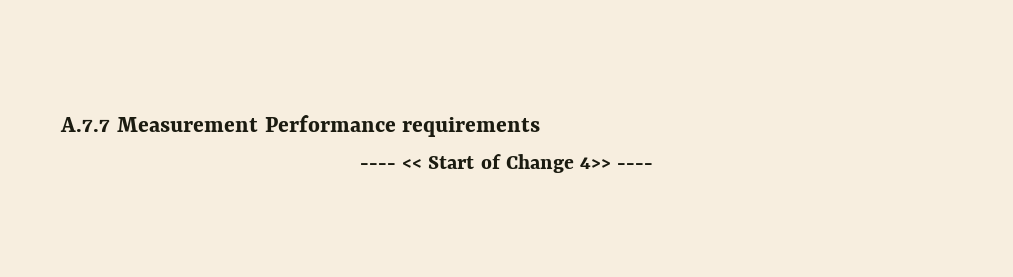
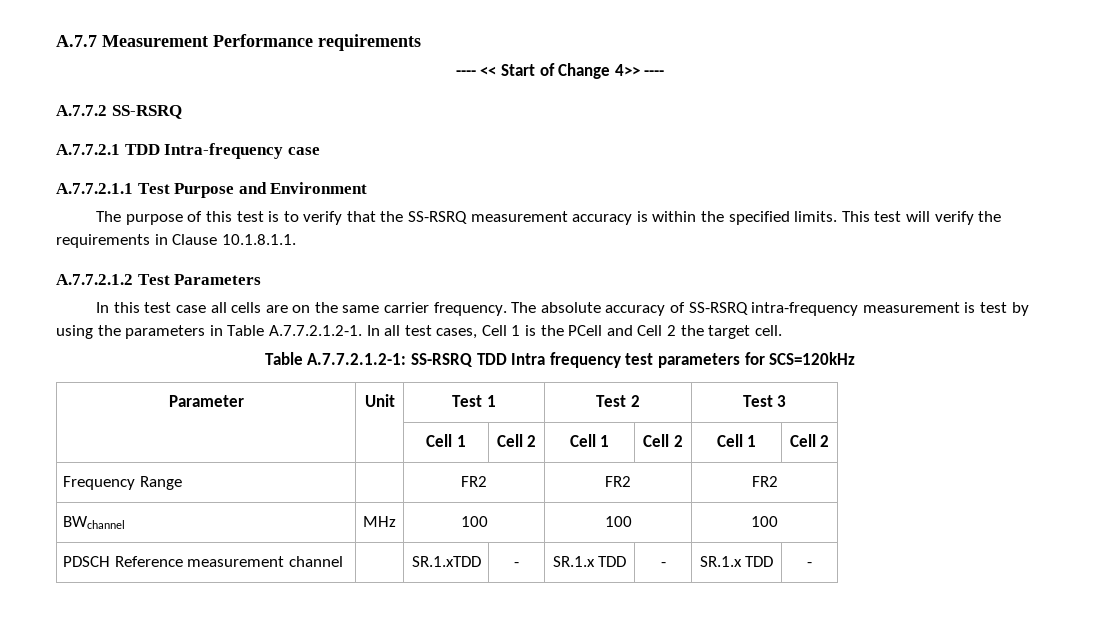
+ A.7.7.2 SS-RSRQ
+ A.7.7.2.1 TDD Intra-frequency case
+ A.7.7.2.1.1 Test Purpose and Environment
+ The purpose of this test is to verify that the SS-RSRQ measurement accuracy is within the specified limits. This test will verify the requirements in Clause 10.1.8.1.1.
+ A.7.7.2.1.2 Test Parameters
+ In this test case all cells are on the same carrier frequency. The absolute accuracy of SS-RSRQ intra-frequency measurement is test by using the parameters in Table A.7.7.2.1.2-1. In all test cases, Cell 1 is the PCell and Cell 2 the target cell.
+ Table A.7.7.2.1.2-1: SS-RSRQ TDD Intra frequency test parameters for SCS=120kHz
+ Parameter | Unit | Test 1 | Test 2 | Test 3
+ | | Cell 1 | Cell 2 | Cell 1 | Cell 2 | Cell 1 | Cell 2
+ Frequency Range | | FR2 | FR2 | FR2
+ BWchannel | MHz | 100 | 100 | 100
+ PDSCH Reference measurement channel | | SR.1.xTDD | - | SR.1.x TDD | - | SR.1.x TDD | -

